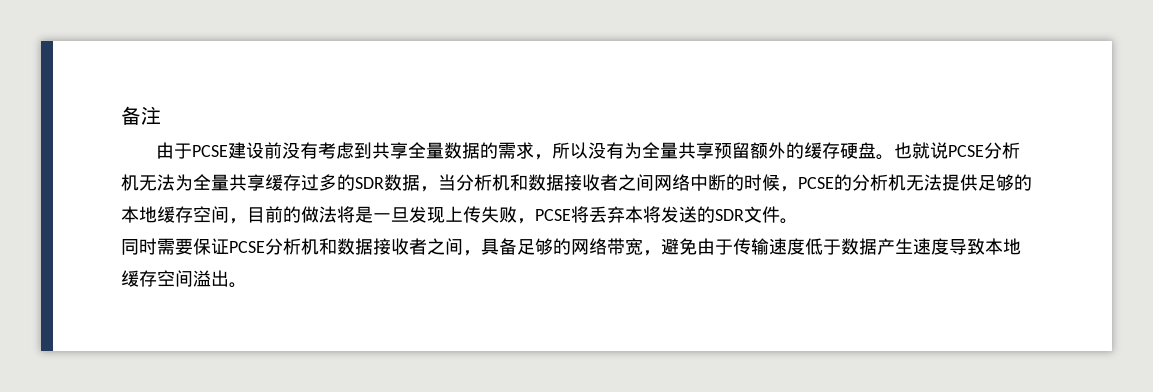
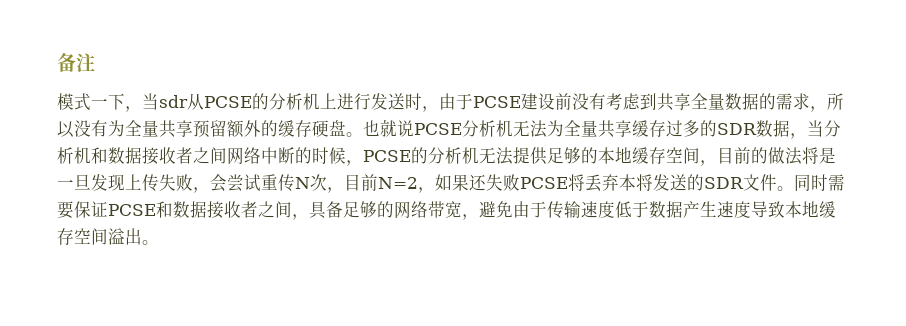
- 由于PCSE建设前没有考虑到共享全量数据的需求，所以没有为全量共享预留额外的缓存硬盘。
+ 模式一下，当sdr从PCSE的分析机上进行发送时，由于PCSE建设前没有考虑到共享全量数据的需求，所以没有为全量共享预留额外的缓存硬盘。
- 也就说PCSE分析机无法为全量共享缓存过多的SDR数据，当分析机和数据接收者之间网络中断的时候，PCSE的分析机无法提供足够的本地缓存空间，目前的做法将是一旦发现上传失败，PCSE将丢弃本将发送的SDR文件。
- 同时需要保证PCSE分析机和数据接收者之间，具备足够的网络带宽，避免由于传输速度低于数据产生速度导致本地缓存空间溢出。
+ 也就说PCSE分析机无法为全量共享缓存过多的SDR数据，当分析机和数据接收者之间网络中断的时候，PCSE的分析机无法提供足够的本地缓存空间，目前的做法将是一旦发现上传失败，会尝试重传N次，目前N=2，如果还失败PCSE将丢弃本将发送的SDR文件。同时需要保证PCSE和数据接收者之间，具备足够的网络带宽，避免由于传输速度低于数据产生速度导致本地缓存空间溢出。

